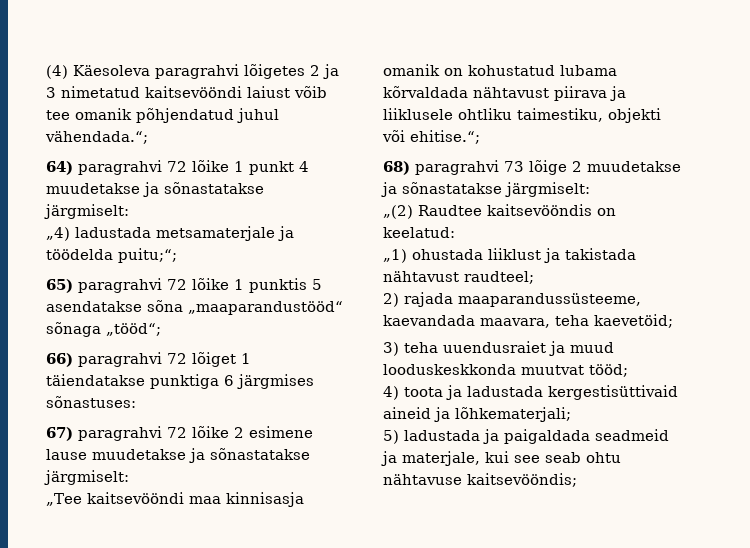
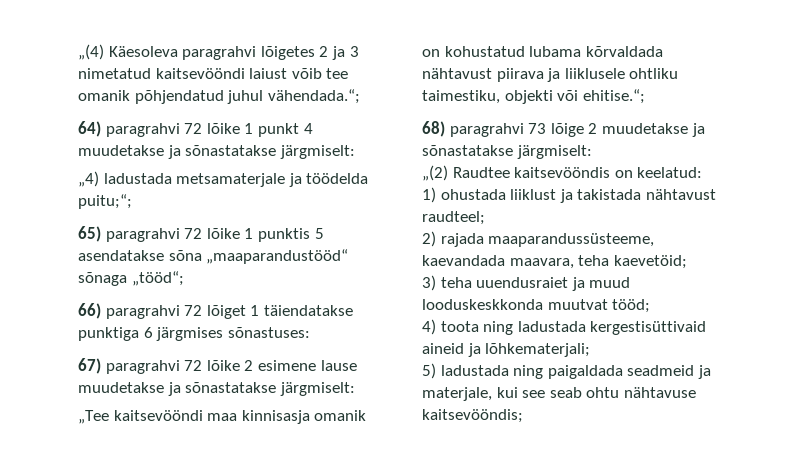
- (4) Käesoleva paragrahvi lõigetes 2 ja 3 nimetatud kaitsevööndi laiust võib tee omanik põhjendatud juhul vähendada.“;
+ „(4) Käesoleva paragrahvi lõigetes 2 ja 3 nimetatud kaitsevööndi laiust võib tee omanik põhjendatud juhul vähendada.“;
- „1) ohustada liiklust ja takistada nähtavust raudteel;
+ 1) ohustada liiklust ja takistada nähtavust raudteel;
- 4) toota ja ladustada kergestisüttivaid aineid ja lõhkematerjali;
+ 4) toota ning ladustada kergestisüttivaid aineid ja lõhkematerjali;
- 5) ladustada ja paigaldada seadmeid ja materjale, kui see seab ohtu nähtavuse kaitsevööndis;
+ 5) ladustada ning paigaldada seadmeid ja materjale, kui see seab ohtu nähtavuse kaitsevööndis;

